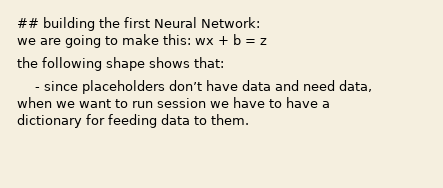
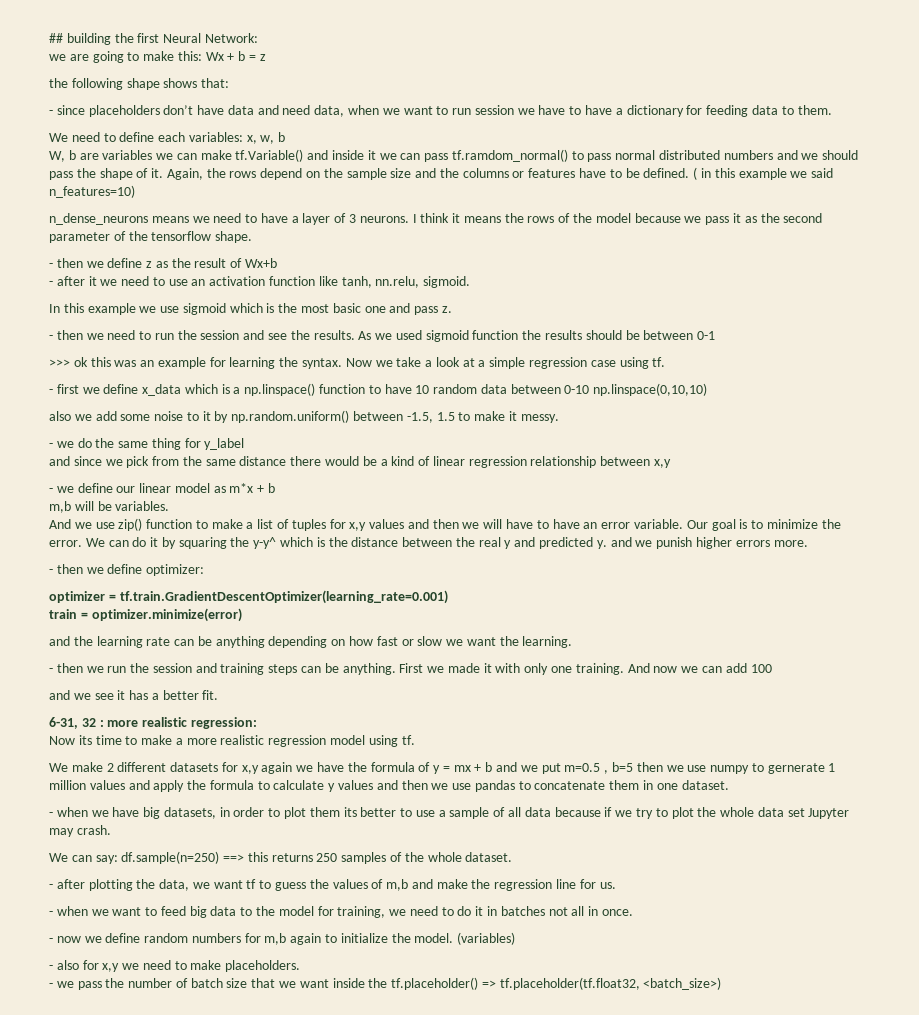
- we are going to make this: wx + b = z
+ we are going to make this: Wx + b = z
+ We need to define each variables: x, w, b
+ W, b are variables we can make tf.Variable() and inside it we can pass tf.ramdom_normal() to pass normal distributed numbers and we should pass the shape of it. Again, the rows depend on the sample size and the columns or features have to be defined. ( in this example we said n_features=10)
+ n_dense_neurons means we need to have a layer of 3 neurons. I think it means the rows of the model because we pass it as the second parameter of the tensorflow shape.
+ - then we define z as the result of Wx+b
+ - after it we need to use an activation function like tanh, nn.relu, sigmoid.
+ In this example we use sigmoid which is the most basic one and pass z.
+ - then we need to run the session and see the results. As we used sigmoid function the results should be between 0-1
+ >>> ok this was an example for learning the syntax. Now we take a look at a simple regression case using tf.
+ - first we define x_data which is a np.linspace() function to have 10 random data between 0-10 np.linspace(0,10,10)
+ also we add some noise to it by np.random.uniform() between -1.5, 1.5 to make it messy.
+ - we do the same thing for y_label
+ and since we pick from the same distance there would be a kind of linear regression relationship between x,y
+ - we define our linear model as m*x + b
+ m,b will be variables.
+ And we use zip() function to make a list of tuples for x,y values and then we will have to have an error variable. Our goal is to minimize the error. We can do it by squaring the y-y^ which is the distance between the real y and predicted y. and we punish higher errors more.
+ - then we define optimizer:
+ optimizer = tf.train.GradientDescentOptimizer(learning_rate=0.001)
+ train = optimizer.minimize(error)
+ and the learning rate can be anything depending on how fast or slow we want the learning.
+ - then we run the session and training steps can be anything. First we made it with only one training. And now we can add 100
+ and we see it has a better fit.
+ 6-31, 32 : more realistic regression:
+ Now its time to make a more realistic regression model using tf.
+ We make 2 different datasets for x,y again we have the formula of y = mx + b and we put m=0.5 , b=5 then we use numpy to gernerate 1 million values and apply the formula to calculate y values and then we use pandas to concatenate them in one dataset.
+ - when we have big datasets, in order to plot them its better to use a sample of all data because if we try to plot the whole data set Jupyter may crash.
+ We can say: df.sample(n=250) ==> this returns 250 samples of the whole dataset.
+ - after plotting the data, we want tf to guess the values of m,b and make the regression line for us.
+ - when we want to feed big data to the model for training, we need to do it in batches not all in once.
+ - now we define random numbers for m,b again to initialize the model. (variables)
+ - also for x,y we need to make placeholders.
+ - we pass the number of batch size that we want inside the tf.placeholder() => tf.placeholder(tf.float32, <batch_size>)

